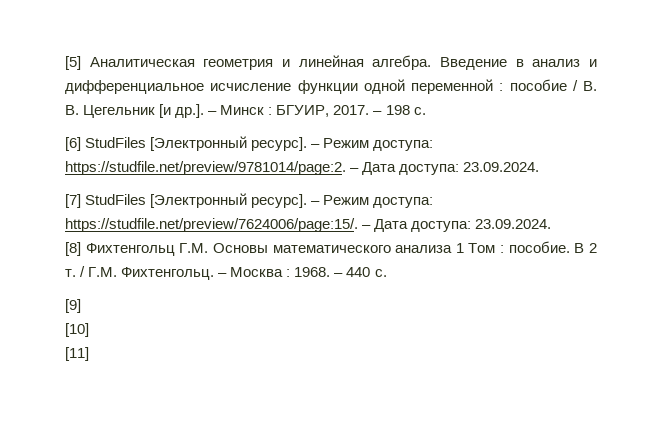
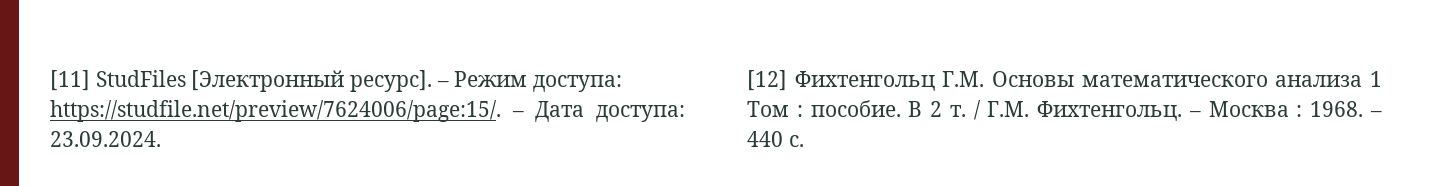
- [5] Аналитическая геометрия и линейная алгебра. Введение в анализ и дифференциальное исчисление функции одной переменной : пособие / В. В. Цегельник [и др.]. – Минск : БГУИР, 2017. – 198 с.
- [6] StudFiles [Электронный ресурс]. – Режим доступа: https://studfile.net/preview/9781014/page:2. – Дата доступа: 23.09.2024.
- [7] StudFiles [Электронный ресурс].
+ [11] StudFiles [Электронный ресурс].
- [8] Фихтенгольц Г.М. Основы математического анализа 1 Том : пособие.
+ [12] Фихтенгольц Г.М. Основы математического анализа 1 Том : пособие.
- [9]
- [10]
- [11]

